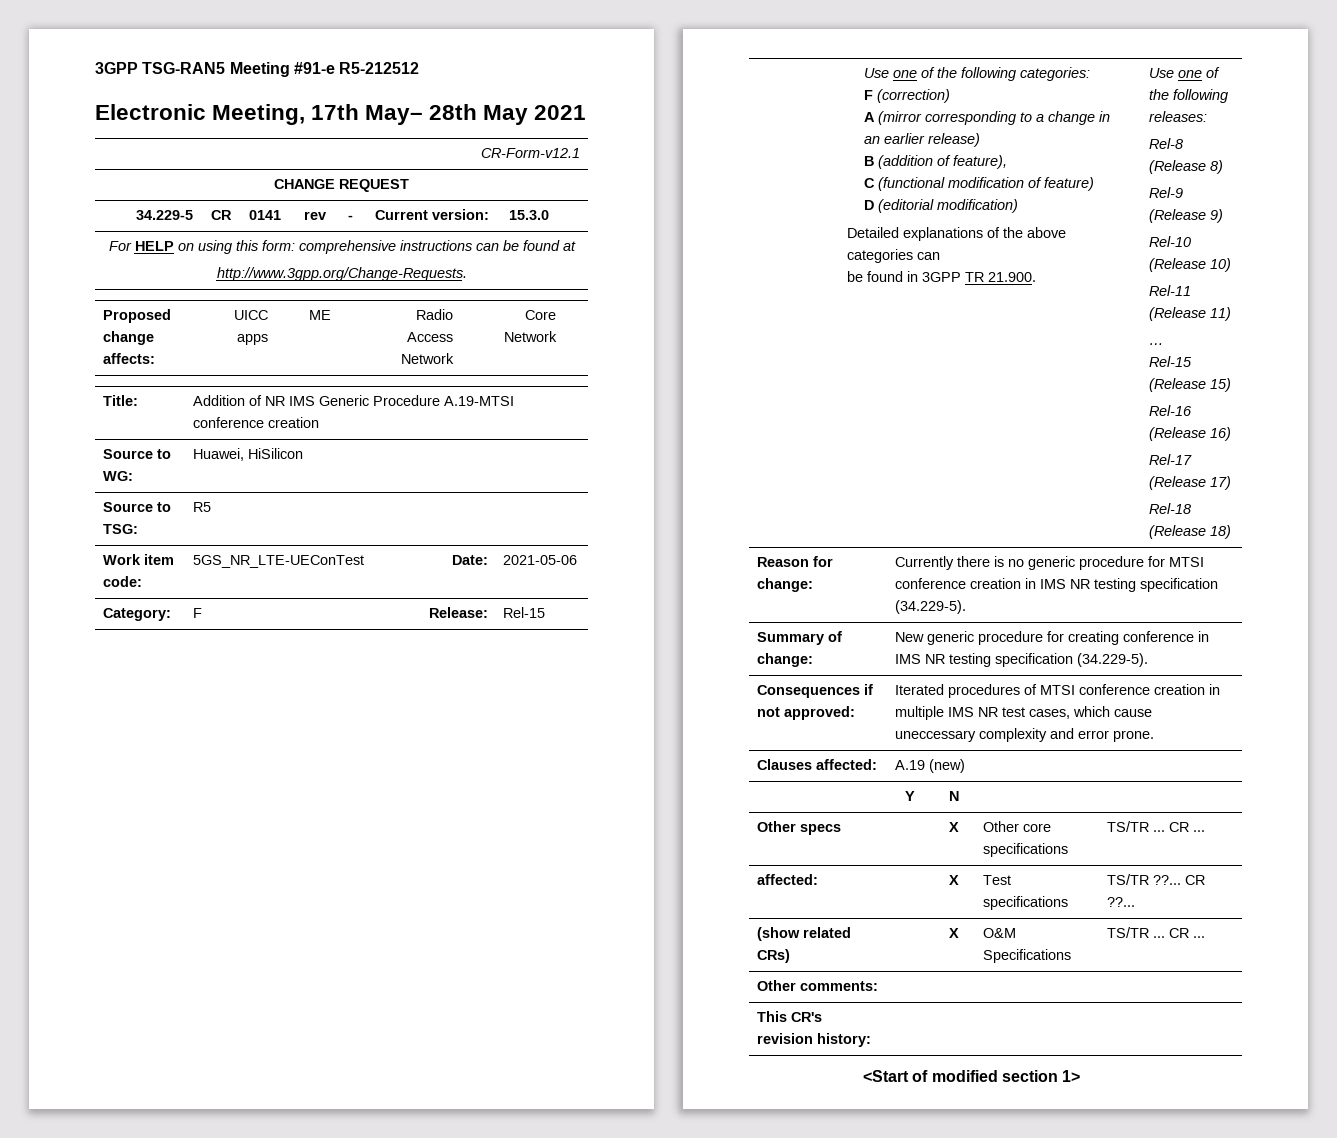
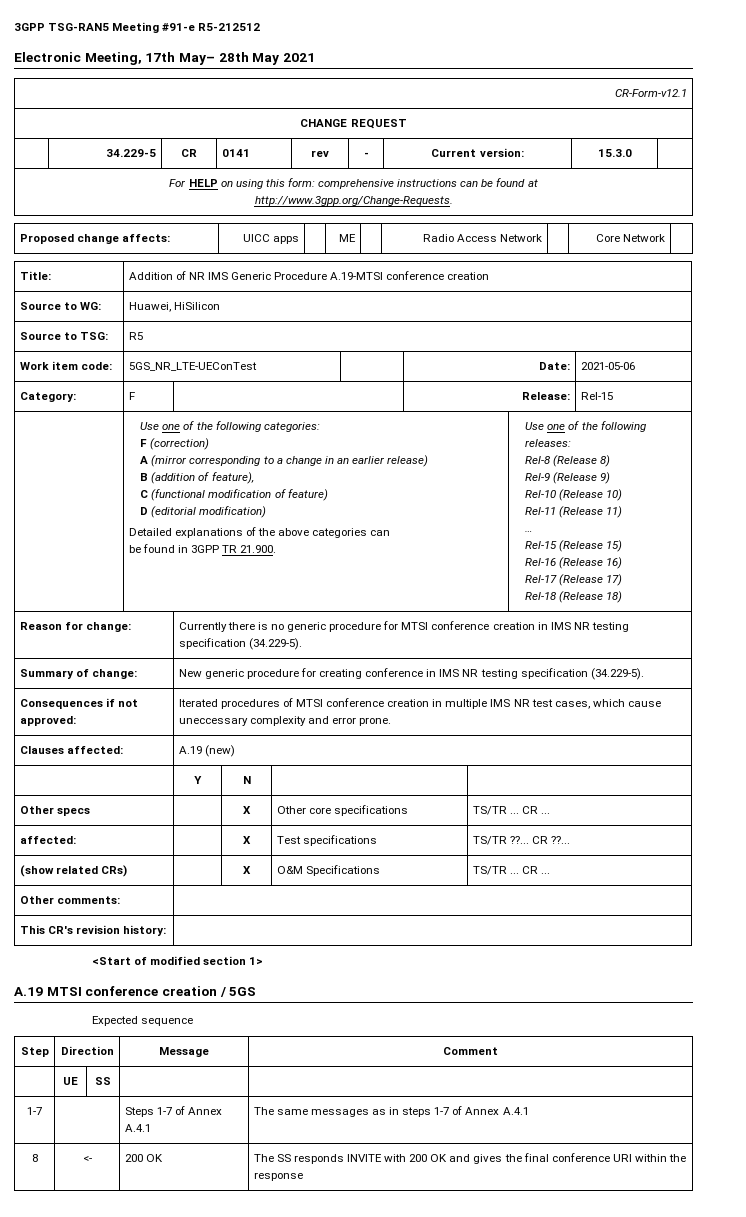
+ A.19 MTSI conference creation / 5GS
+ Expected sequence
+ Step | Direction | Message | Comment
+ | UE | SS | |
+ 1-7 | | Steps 1-7 of Annex A.4.1 | The same messages as in steps 1-7 of Annex A.4.1
+ 8 | <- | 200 OK | The SS responds INVITE with 200 OK and gives the final conference URI within the response

